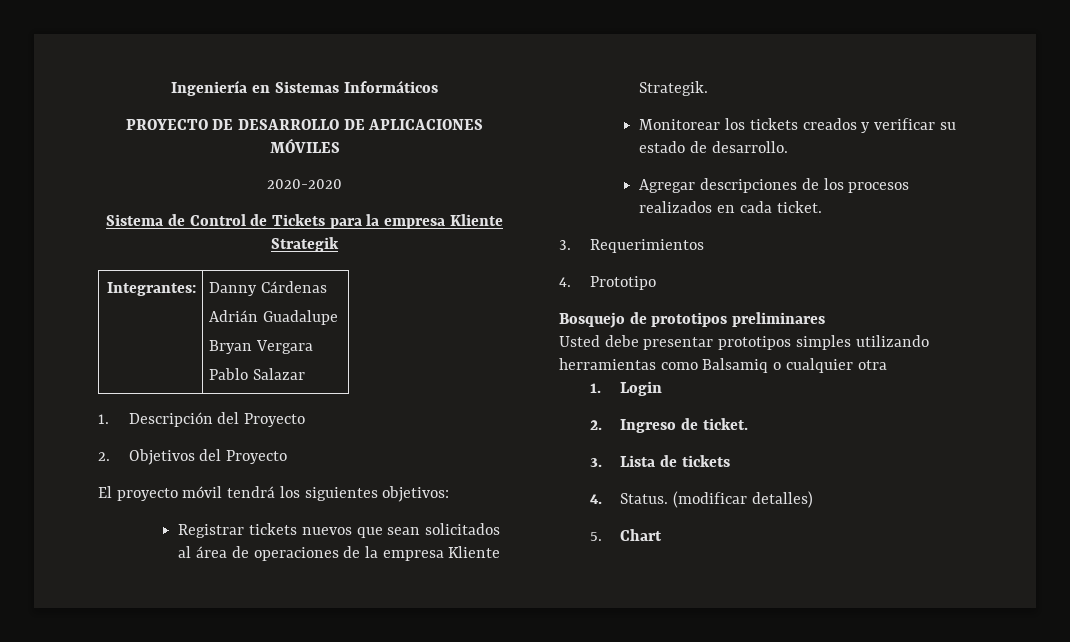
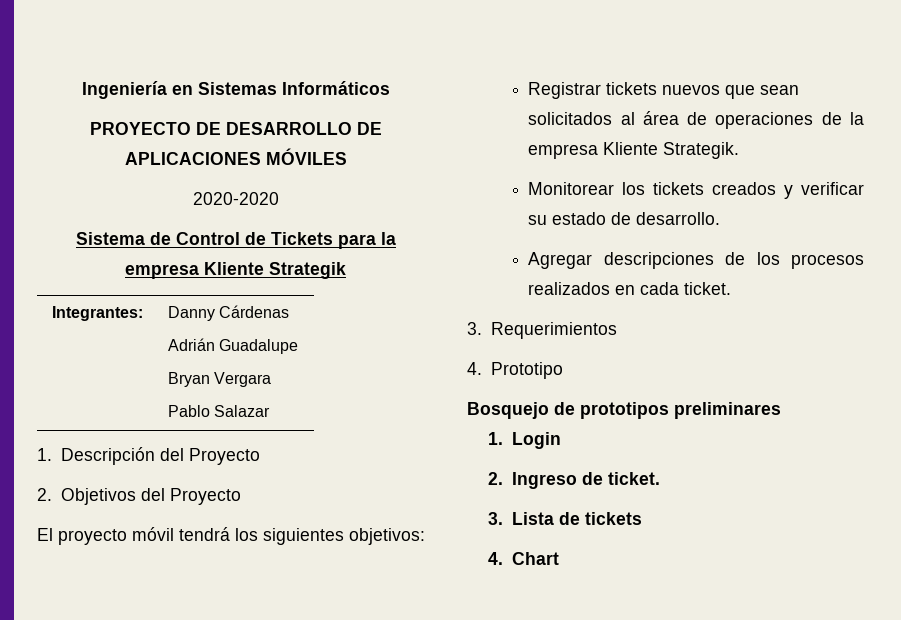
- Usted debe presentar prototipos simples utilizando herramientas como Balsamiq o cualquier otra
- 4. Status. (modificar detalles)
- 5. Chart
+ 4. Chart

